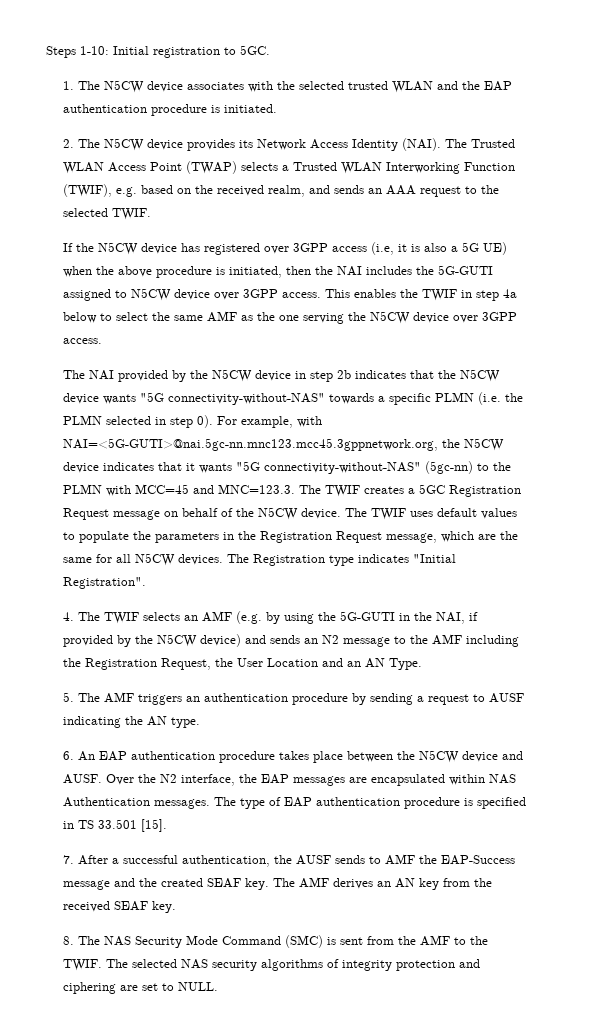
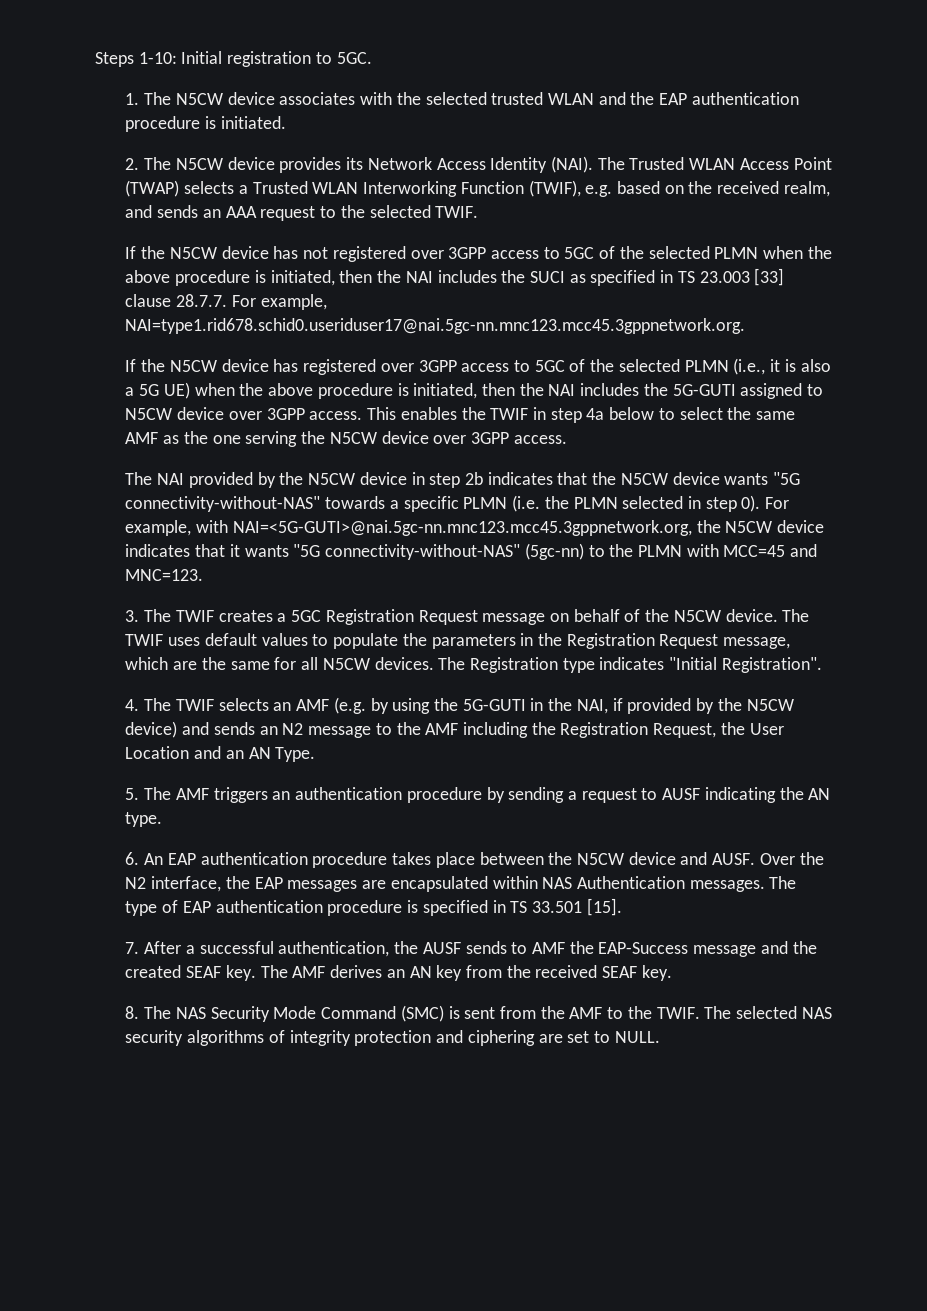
- If the N5CW device has registered over 3GPP access (i.e, it is also a 5G UE) when the above procedure is initiated, then the NAI includes the 5G-GUTI assigned to N5CW device over 3GPP access.
+ If the N5CW device has not registered over 3GPP access to 5GC of the selected PLMN when the above procedure is initiated, then the NAI includes the SUCI as specified in TS 23.003 [33] clause 28.7.7. For example, NAI=type1.rid678.schid0.useriduser17@nai.5gc-nn.mnc123.mcc45.3gppnetwork.org.
+ If the N5CW device has registered over 3GPP access to 5GC of the selected PLMN (i.e., it is also a 5G UE) when the above procedure is initiated, then the NAI includes the 5G-GUTI assigned to N5CW device over 3GPP access.
- For example, with NAI=<5G-GUTI>@nai.5gc-nn.mnc123.mcc45.3gppnetwork.org, the N5CW device indicates that it wants "5G connectivity-without-NAS" (5gc-nn) to the PLMN with MCC=45 and MNC=123.3. The TWIF creates a 5GC Registration Request message on behalf of the N5CW device.
+ For example, with NAI=<5G-GUTI>@nai.5gc-nn.mnc123.mcc45.3gppnetwork.org, the N5CW device indicates that it wants "5G connectivity-without-NAS" (5gc-nn) to the PLMN with MCC=45 and MNC=123.
+ 3. The TWIF creates a 5GC Registration Request message on behalf of the N5CW device.

